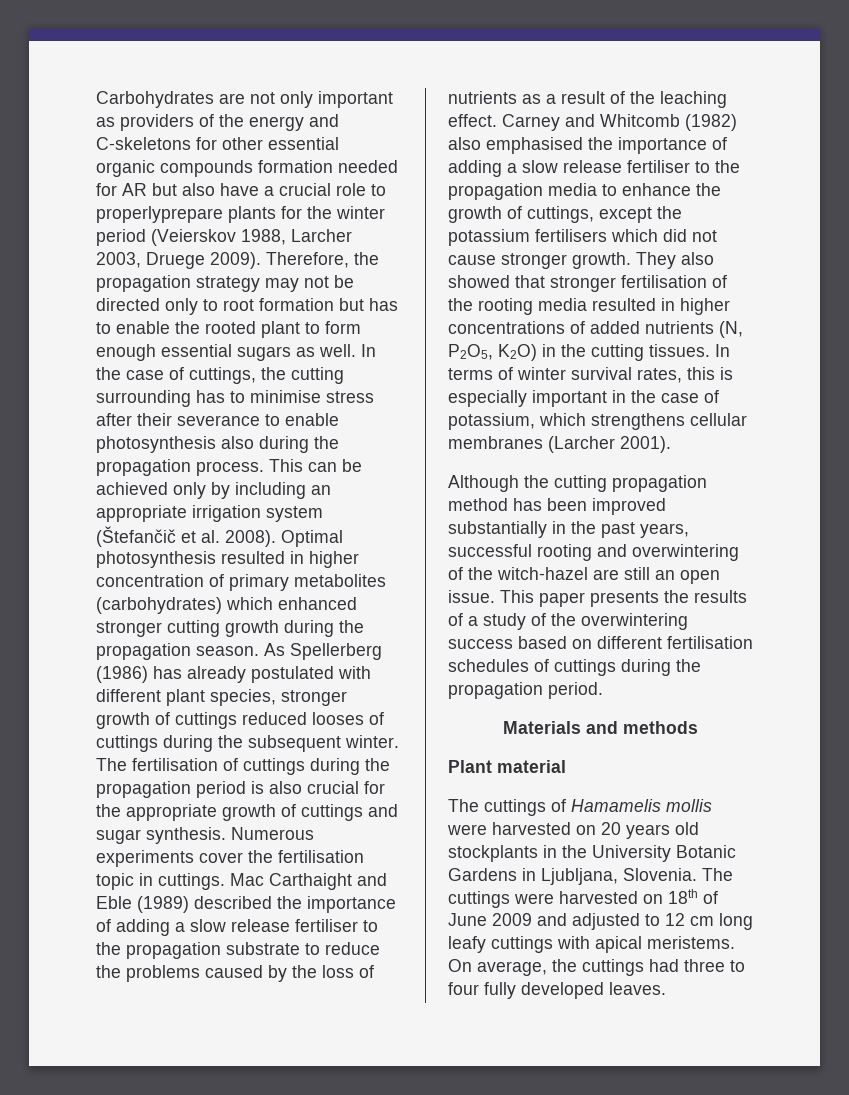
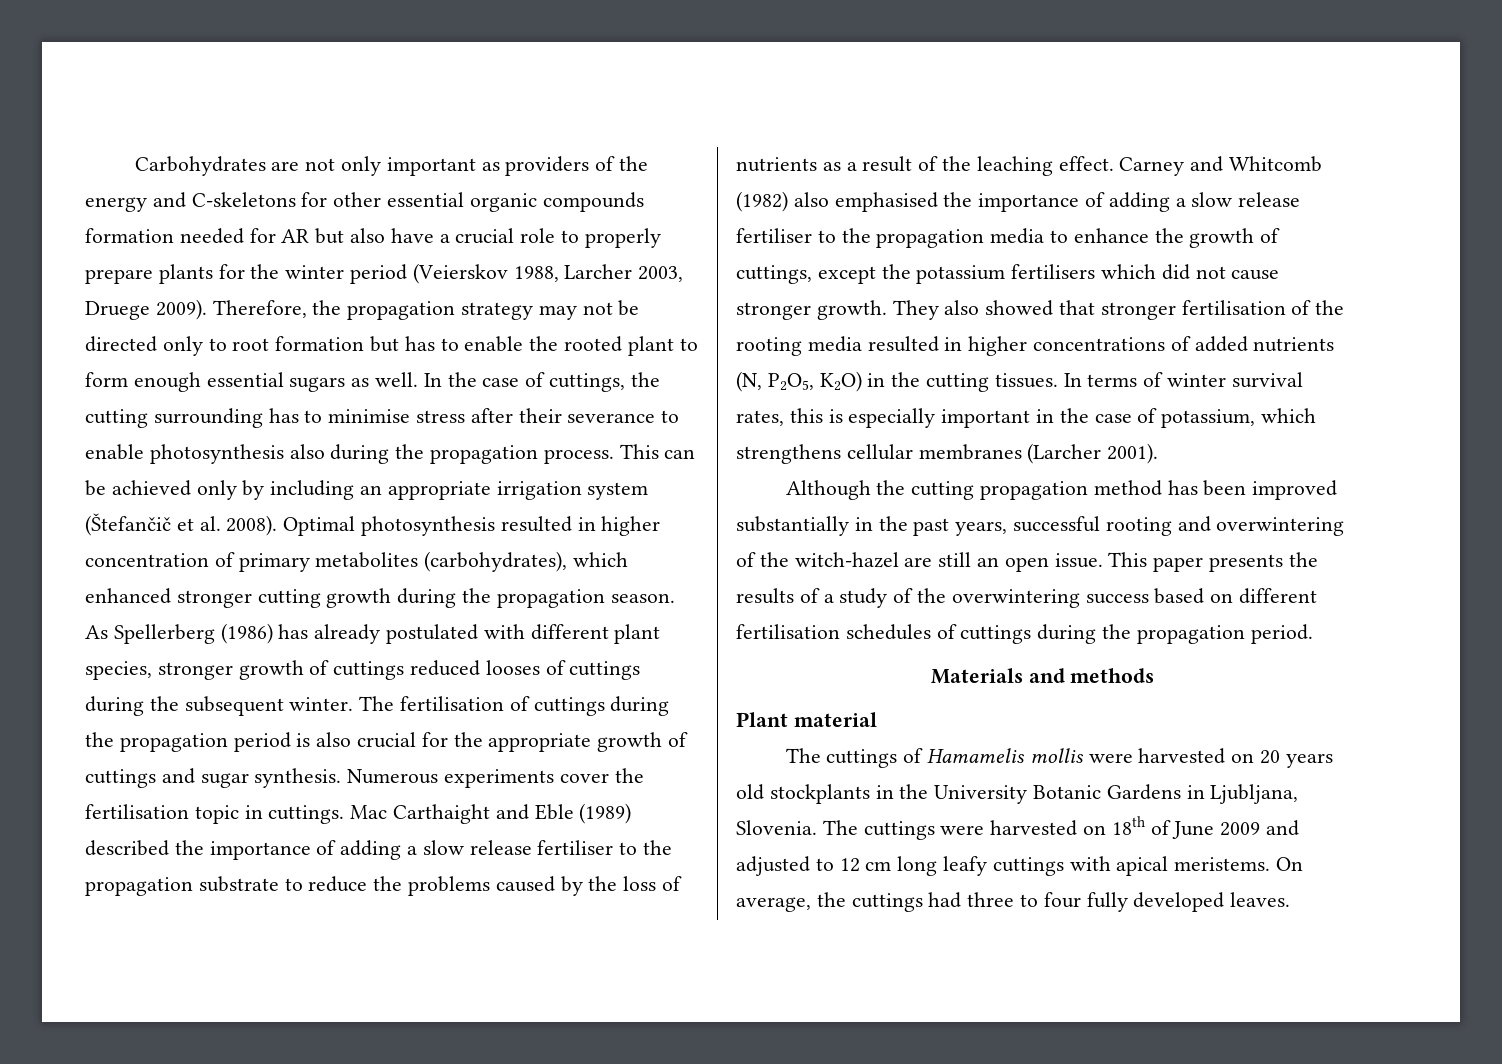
- Carbohydrates are not only important as providers of the energy and C-skeletons for other essential organic compounds formation needed for AR but also have a crucial role to properlyprepare plants for the winter period (Veierskov 1988, Larcher 2003, Druege 2009).
+ Carbohydrates are not only important as providers of the energy and C-skeletons for other essential organic compounds formation needed for AR but also have a crucial role to properly prepare plants for the winter period (Veierskov 1988, Larcher 2003, Druege 2009).
- Optimal photosynthesis resulted in higher concentration of primary metabolites (carbohydrates) which enhanced stronger cutting growth during the propagation season.
+ Optimal photosynthesis resulted in higher concentration of primary metabolites (carbohydrates), which enhanced stronger cutting growth during the propagation season.

